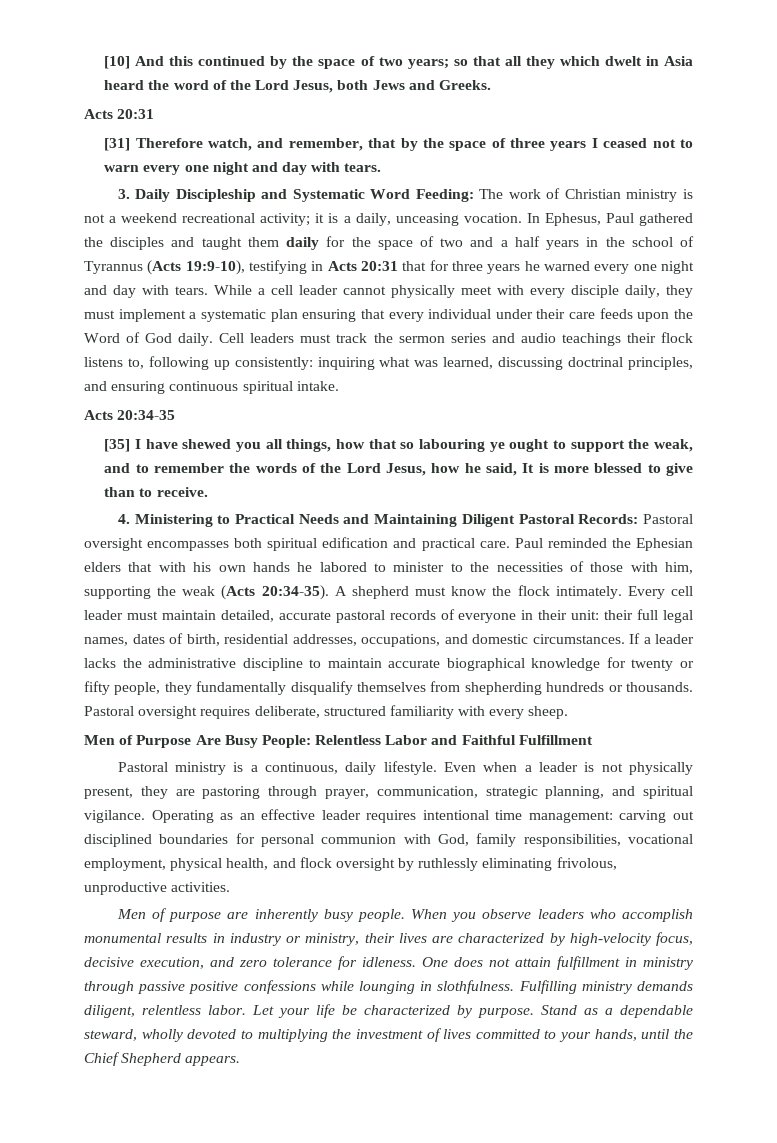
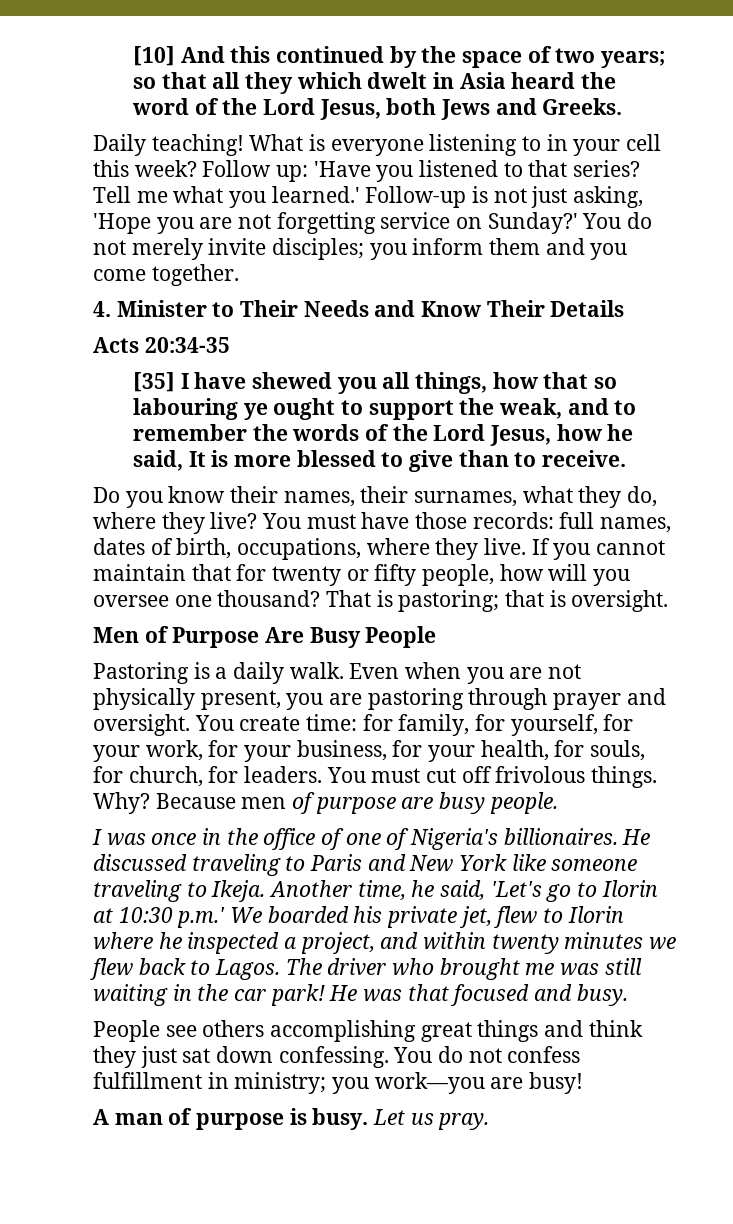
  [10] And this continued by the space of two years; so that all they which dwelt in Asia heard the word of the Lord Jesus, both Jews and Greeks.
- Acts 20:31
- [31] Therefore watch, and remember, that by the space of three years I ceased not to warn every one night and day with tears.
- 3. Daily Discipleship and Systematic Word Feeding: The work of Christian ministry is not a weekend recreational activity; it is a daily, unceasing vocation. In Ephesus, Paul gathered the disciples and taught them daily for the space of two and a half years in the school of Tyrannus (Acts 19:9-10), testifying in Acts 20:31 that for three years he warned every one night and day with tears. While a cell leader cannot physically meet with every disciple daily, they must implement a systematic plan ensuring that every individual under their care feeds upon the Word of God daily. Cell leaders must track the sermon series and audio teachings their flock listens to, following up consistently: inquiring what was learned, discussing doctrinal principles, and ensuring continuous spiritual intake.
+ Daily teaching! What is everyone listening to in your cell this week? Follow up: 'Have you listened to that series? Tell me what you learned.' Follow-up is not just asking, 'Hope you are not forgetting service on Sunday?' You do not merely invite disciples; you inform them and you come together.
+ 4. Minister to Their Needs and Know Their Details
- 4. Ministering to Practical Needs and Maintaining Diligent Pastoral Records: Pastoral oversight encompasses both spiritual edification and practical care. Paul reminded the Ephesian elders that with his own hands he labored to minister to the necessities of those with him, supporting the weak (Acts 20:34-35). A shepherd must know the flock intimately. Every cell leader must maintain detailed, accurate pastoral records of everyone in their unit: their full legal names, dates of birth, residential addresses, occupations, and domestic circumstances. If a leader lacks the administrative discipline to maintain accurate biographical knowledge for twenty or fifty people, they fundamentally disqualify themselves from shepherding hundreds or thousands. Pastoral oversight requires deliberate, structured familiarity with every sheep.
+ Do you know their names, their surnames, what they do, where they live? You must have those records: full names, dates of birth, occupations, where they live. If you cannot maintain that for twenty or fifty people, how will you oversee one thousand? That is pastoring; that is oversight.
- Men of Purpose Are Busy People: Relentless Labor and Faithful Fulfillment
- Pastoral ministry is a continuous, daily lifestyle. Even when a leader is not physically present, they are pastoring through prayer, communication, strategic planning, and spiritual vigilance. Operating as an effective leader requires intentional time management: carving out disciplined boundaries for personal communion with God, family responsibilities, vocational employment, physical health, and flock oversight by ruthlessly eliminating frivolous, unproductive activities.
- Men of purpose are inherently busy people. When you observe leaders who accomplish monumental results in industry or ministry, their lives are characterized by high-velocity focus, decisive execution, and zero tolerance for idleness. One does not attain fulfillment in ministry through passive positive confessions while lounging in slothfulness. Fulfilling ministry demands diligent, relentless labor. Let your life be characterized by purpose. Stand as a dependable steward, wholly devoted to multiplying the investment of lives committed to your hands, until the Chief Shepherd appears.
+ Men of Purpose Are Busy People
+ Pastoring is a daily walk. Even when you are not physically present, you are pastoring through prayer and oversight. You create time: for family, for yourself, for your work, for your business, for your health, for souls, for church, for leaders. You must cut off frivolous things. Why? Because men of purpose are busy people.
+ I was once in the office of one of Nigeria's billionaires. He discussed traveling to Paris and New York like someone traveling to Ikeja. Another time, he said, 'Let's go to Ilorin at 10:30 p.m.' We boarded his private jet, flew to Ilorin where he inspected a project, and within twenty minutes we flew back to Lagos. The driver who brought me was still waiting in the car park! He was that focused and busy.
+ People see others accomplishing great things and think they just sat down confessing. You do not confess fulfillment in ministry; you work—you are busy!
+ A man of purpose is busy. Let us pray.

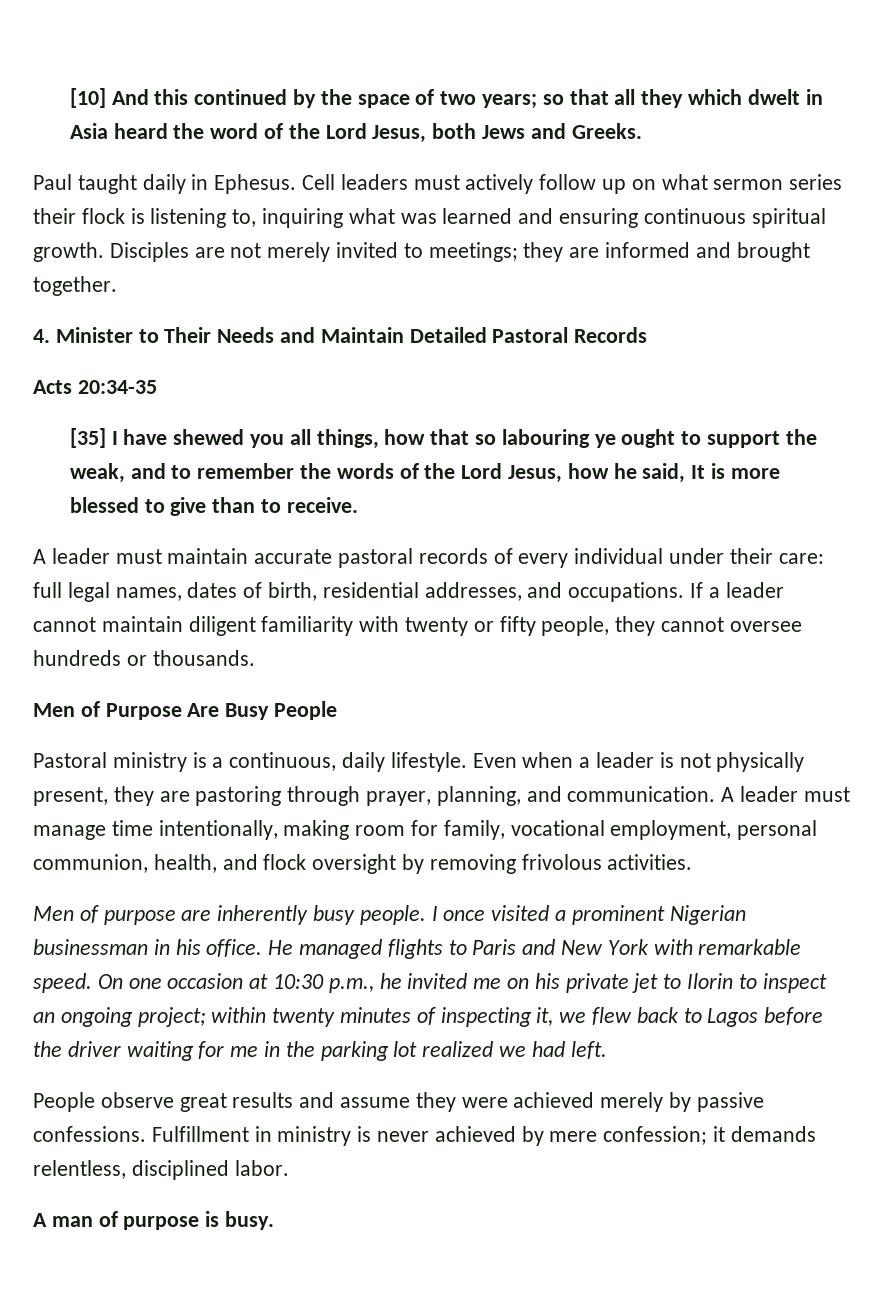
- Daily teaching! What is everyone listening to in your cell this week? Follow up: 'Have you listened to that series? Tell me what you learned.' Follow-up is not just asking, 'Hope you are not forgetting service on Sunday?' You do not merely invite disciples; you inform them and you come together.
+ Paul taught daily in Ephesus. Cell leaders must actively follow up on what sermon series their flock is listening to, inquiring what was learned and ensuring continuous spiritual growth. Disciples are not merely invited to meetings; they are informed and brought together.
- 4. Minister to Their Needs and Know Their Details
+ 4. Minister to Their Needs and Maintain Detailed Pastoral Records
- Do you know their names, their surnames, what they do, where they live? You must have those records: full names, dates of birth, occupations, where they live. If you cannot maintain that for twenty or fifty people, how will you oversee one thousand? That is pastoring; that is oversight.
+ A leader must maintain accurate pastoral records of every individual under their care: full legal names, dates of birth, residential addresses, and occupations. If a leader cannot maintain diligent familiarity with twenty or fifty people, they cannot oversee hundreds or thousands.
- Pastoring is a daily walk. Even when you are not physically present, you are pastoring through prayer and oversight. You create time: for family, for yourself, for your work, for your business, for your health, for souls, for church, for leaders. You must cut off frivolous things. Why? Because men of purpose are busy people.
- I was once in the office of one of Nigeria's billionaires. He discussed traveling to Paris and New York like someone traveling to Ikeja. Another time, he said, 'Let's go to Ilorin at 10:30 p.m.' We boarded his private jet, flew to Ilorin where he inspected a project, and within twenty minutes we flew back to Lagos. The driver who brought me was still waiting in the car park! He was that focused and busy.
- People see others accomplishing great things and think they just sat down confessing. You do not confess fulfillment in ministry; you work—you are busy!
+ Pastoral ministry is a continuous, daily lifestyle. Even when a leader is not physically present, they are pastoring through prayer, planning, and communication. A leader must manage time intentionally, making room for family, vocational employment, personal communion, health, and flock oversight by removing frivolous activities.
+ Men of purpose are inherently busy people. I once visited a prominent Nigerian businessman in his office. He managed flights to Paris and New York with remarkable speed. On one occasion at 10:30 p.m., he invited me on his private jet to Ilorin to inspect an ongoing project; within twenty minutes of inspecting it, we flew back to Lagos before the driver waiting for me in the parking lot realized we had left.
+ People observe great results and assume they were achieved merely by passive confessions. Fulfillment in ministry is never achieved by mere confession; it demands relentless, disciplined labor.
- Let us pray.

